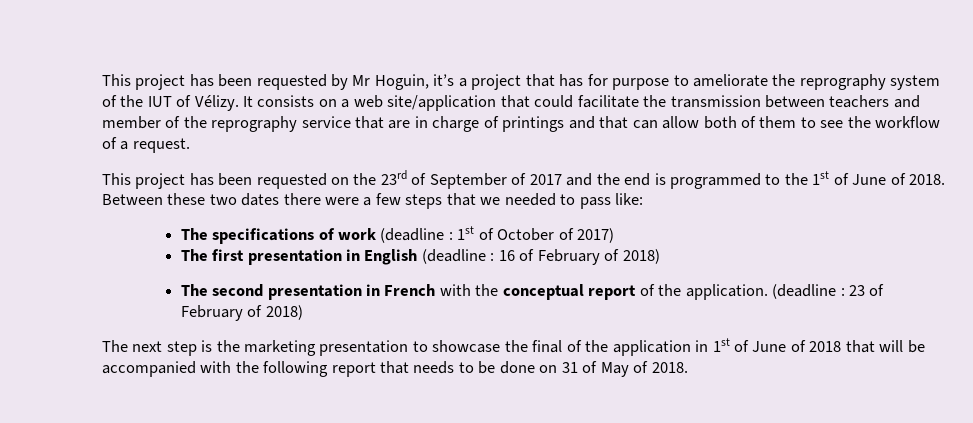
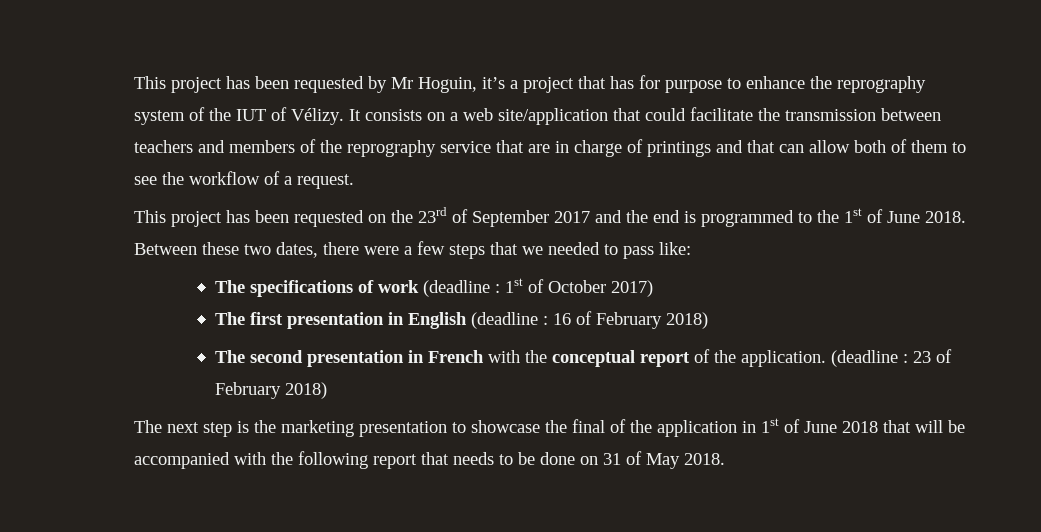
- This project has been requested by Mr Hoguin, it’s a project that has for purpose to ameliorate the reprography system of the IUT of Vélizy.
+ This project has been requested by Mr Hoguin, it’s a project that has for purpose to enhance the reprography system of the IUT of Vélizy.
- It consists on a web site/application that could facilitate the transmission between teachers and member of the reprography service that are in charge of printings and that can allow both of them to see the workflow of a request.
+ It consists on a web site/application that could facilitate the transmission between teachers and members of the reprography service that are in charge of printings and that can allow both of them to see the workflow of a request.
- This project has been requested on the 23rd of September of 2017 and the end is programmed to the 1st of June of 2018.
+ This project has been requested on the 23rd of September 2017 and the end is programmed to the 1st of June 2018.
- Between these two dates there were a few steps that we needed to pass like:
+ Between these two dates, there were a few steps that we needed to pass like:
- The specifications of work (deadline : 1st of October of 2017)
+ The specifications of work (deadline : 1st of October 2017)
- The first presentation in English (deadline : 16 of February of 2018)
+ The first presentation in English (deadline : 16 of February 2018)
- (deadline : 23 of February of 2018)
+ (deadline : 23 of February 2018)
- The next step is the marketing presentation to showcase the final of the application in 1st of June of 2018 that will be accompanied with the following report that needs to be done on 31 of May of 2018.
+ The next step is the marketing presentation to showcase the final of the application in 1st of June 2018 that will be accompanied with the following report that needs to be done on 31 of May 2018.

